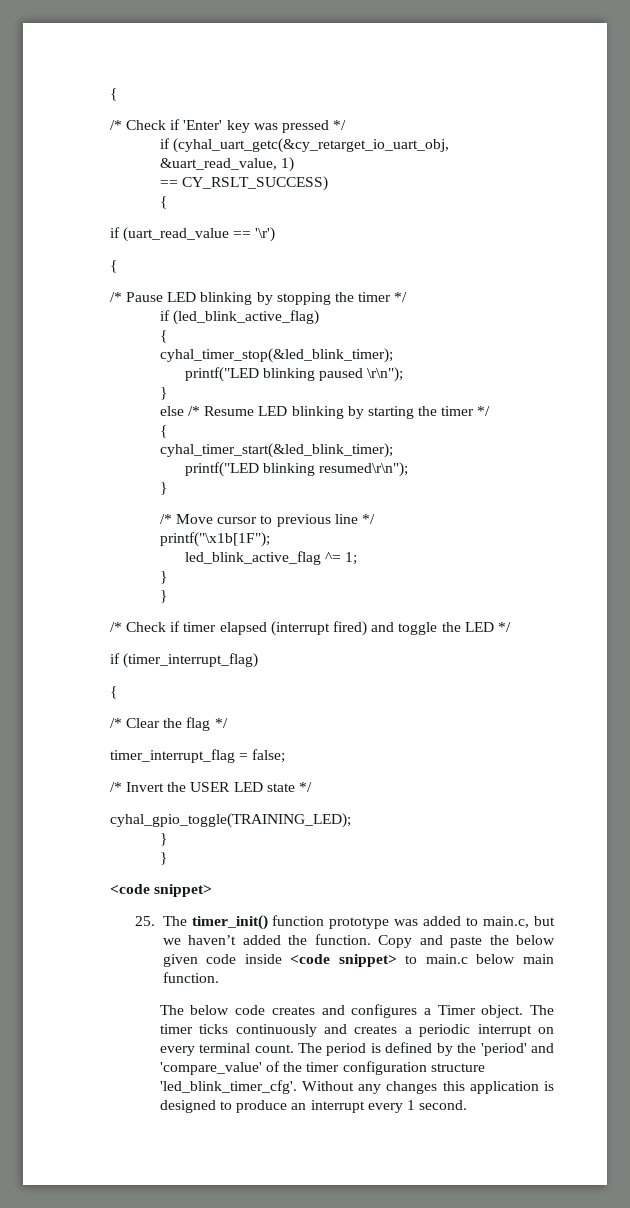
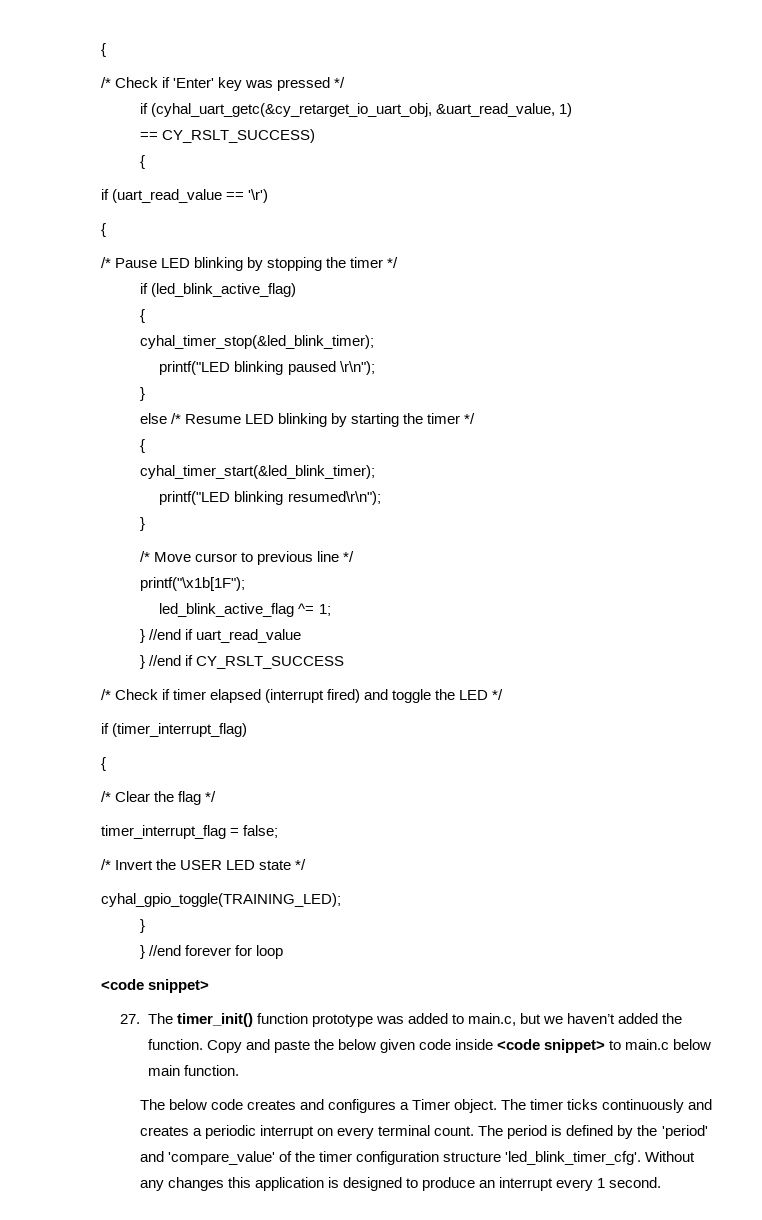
  led_blink_active_flag ^= 1;
- }
- }
+ } //end if uart_read_value
+ } //end if CY_RSLT_SUCCESS
  cyhal_gpio_toggle(TRAINING_LED);
  }
- }
+ } //end forever for loop
- 25. The timer_init() function prototype was added to main.c, but we haven’t added the function.
+ 27. The timer_init() function prototype was added to main.c, but we haven’t added the function.

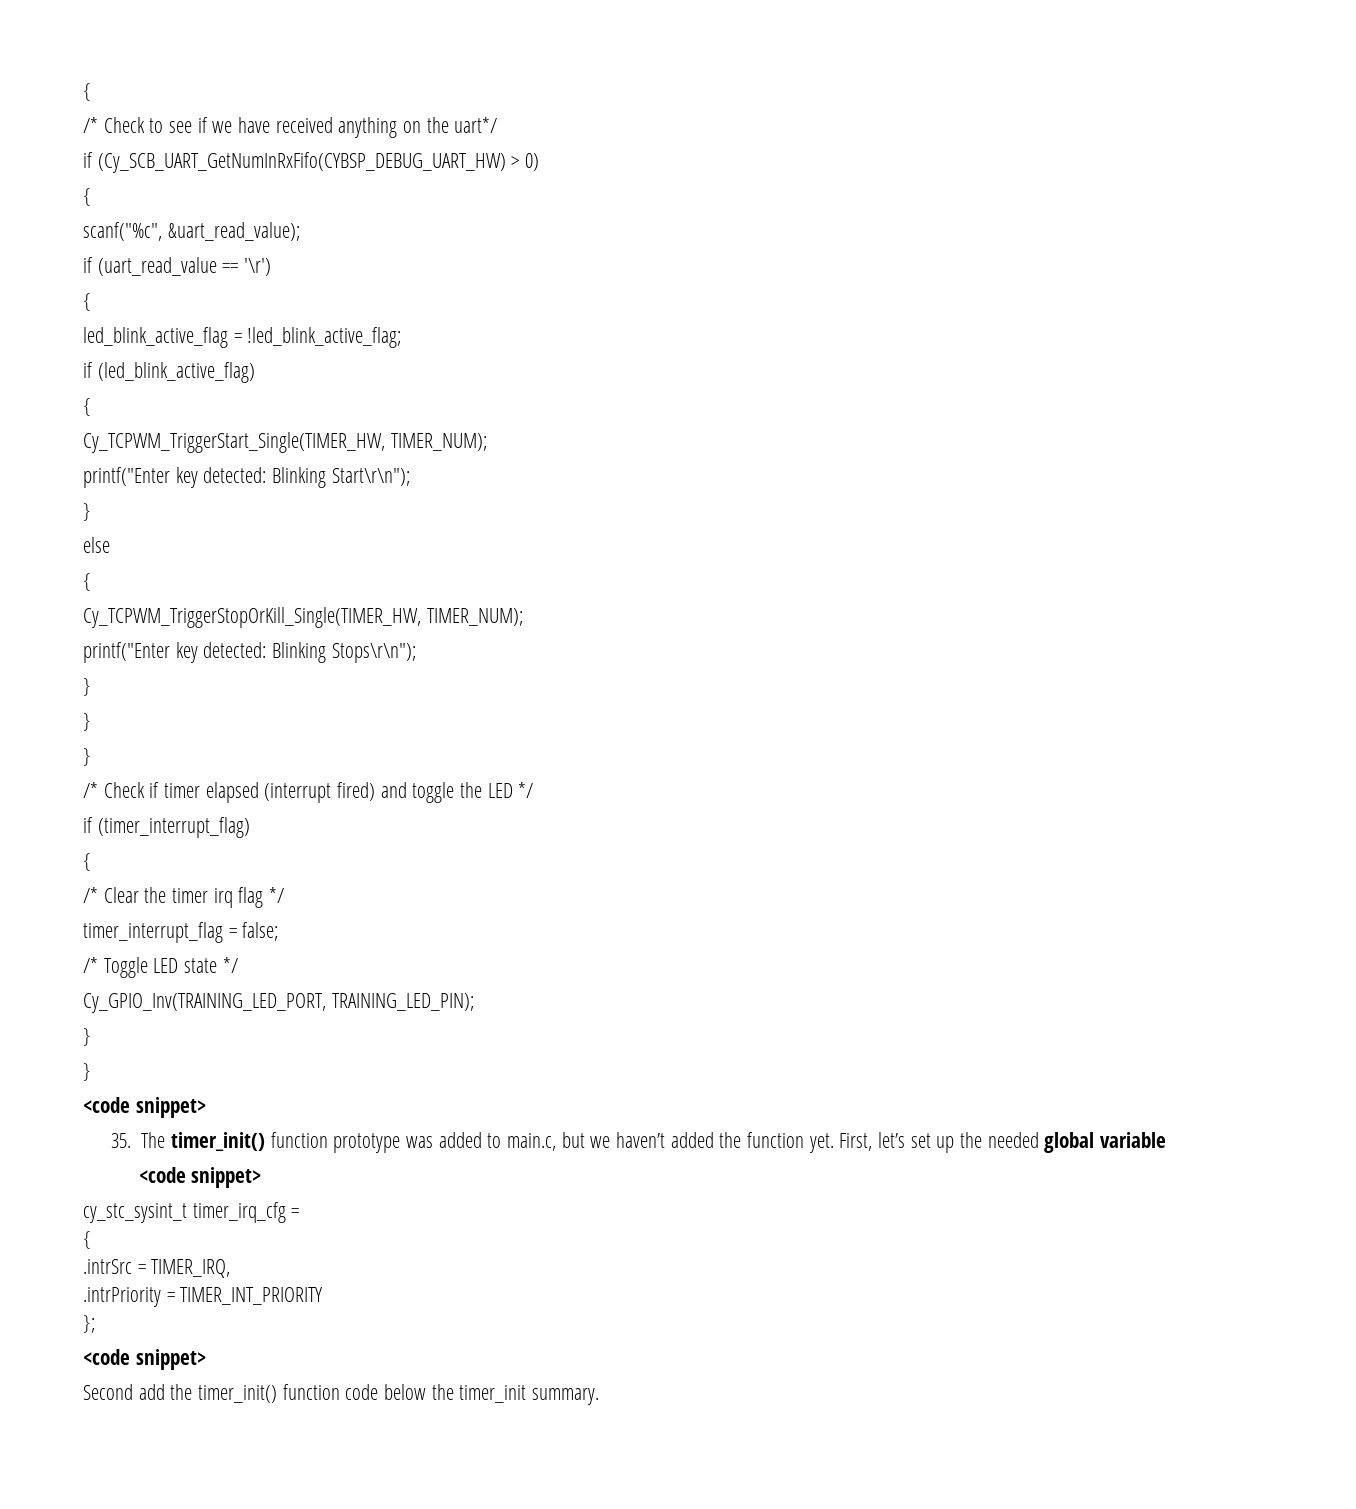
- /* Check if 'Enter' key was pressed */
- if (cyhal_uart_getc(&cy_retarget_io_uart_obj, &uart_read_value, 1)
- == CY_RSLT_SUCCESS)
+ /* Check to see if we have received anything on the uart*/
+ if (Cy_SCB_UART_GetNumInRxFifo(CYBSP_DEBUG_UART_HW) > 0)
  {
+ scanf("%c", &uart_read_value);
- /* Pause LED blinking by stopping the timer */
+ led_blink_active_flag = !led_blink_active_flag;
  if (led_blink_active_flag)
  {
- cyhal_timer_stop(&led_blink_timer);
- printf("LED blinking paused \r\n");
+ Cy_TCPWM_TriggerStart_Single(TIMER_HW, TIMER_NUM);
+ printf("Enter key detected: Blinking Start\r\n");
  }
- else /* Resume LED blinking by starting the timer */
+ else
  {
- cyhal_timer_start(&led_blink_timer);
- printf("LED blinking resumed\r\n");
+ Cy_TCPWM_TriggerStopOrKill_Single(TIMER_HW, TIMER_NUM);
+ printf("Enter key detected: Blinking Stops\r\n");
  }
- /* Move cursor to previous line */
- printf("\x1b[1F");
- led_blink_active_flag ^= 1;
- } //end if uart_read_value
- } //end if CY_RSLT_SUCCESS
+ }
+ }
- /* Clear the flag */
+ /* Clear the timer irq flag */
- /* Invert the USER LED state */
+ /* Toggle LED state */
- cyhal_gpio_toggle(TRAINING_LED);
+ Cy_GPIO_Inv(TRAINING_LED_PORT, TRAINING_LED_PIN);
  }
- } //end forever for loop
+ }
  <code snippet>
- 27. The timer_init() function prototype was added to main.c, but we haven’t added the function. Copy and paste the below given code inside <code snippet> to main.c below main function.
- The below code creates and configures a Timer object. The timer ticks continuously and creates a periodic interrupt on every terminal count. The period is defined by the 'period' and 'compare_value' of the timer configuration structure 'led_blink_timer_cfg'. Without any changes this application is designed to produce an interrupt every 1 second.
+ 35. The timer_init() function prototype was added to main.c, but we haven’t added the function yet. First, let’s set up the needed global variable
+ <code snippet>
+ cy_stc_sysint_t timer_irq_cfg =
+ {
+ .intrSrc = TIMER_IRQ,
+ .intrPriority = TIMER_INT_PRIORITY
+ };
+ <code snippet>
+ Second add the timer_init() function code below the timer_init summary.

